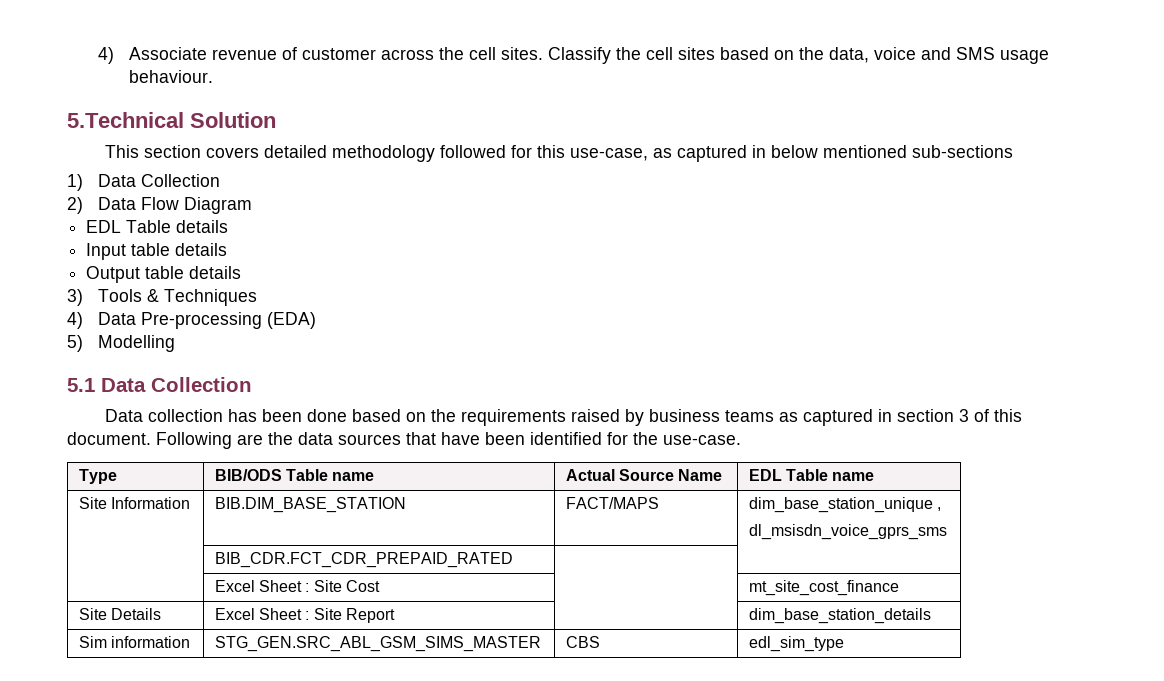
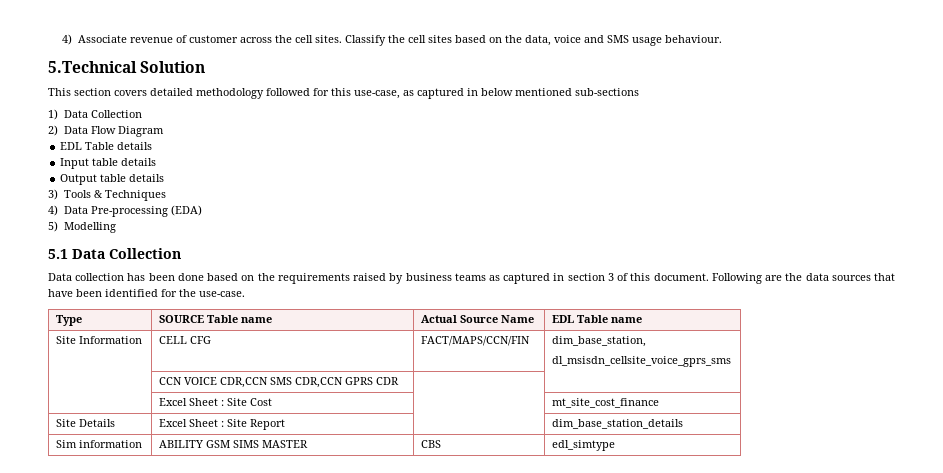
- Type | BIB/ODS Table name | Actual Source Name | EDL Table name
+ Type | SOURCE Table name | Actual Source Name | EDL Table name
- Site Information | BIB.DIM_BASE_STATION | FACT/MAPS | dim_base_station_unique ,
- dl_msisdn_voice_gprs_sms
- | BIB_CDR.FCT_CDR_PREPAID_RATED | |
+ Site Information | CELL CFG | FACT/MAPS/CCN/FIN | dim_base_station,
+ dl_msisdn_cellsite_voice_gprs_sms
+ | CCN VOICE CDR,CCN SMS CDR,CCN GPRS CDR | |
- Sim information | STG_GEN.SRC_ABL_GSM_SIMS_MASTER | CBS | edl_sim_type
+ Sim information | ABILITY GSM SIMS MASTER | CBS | edl_simtype

